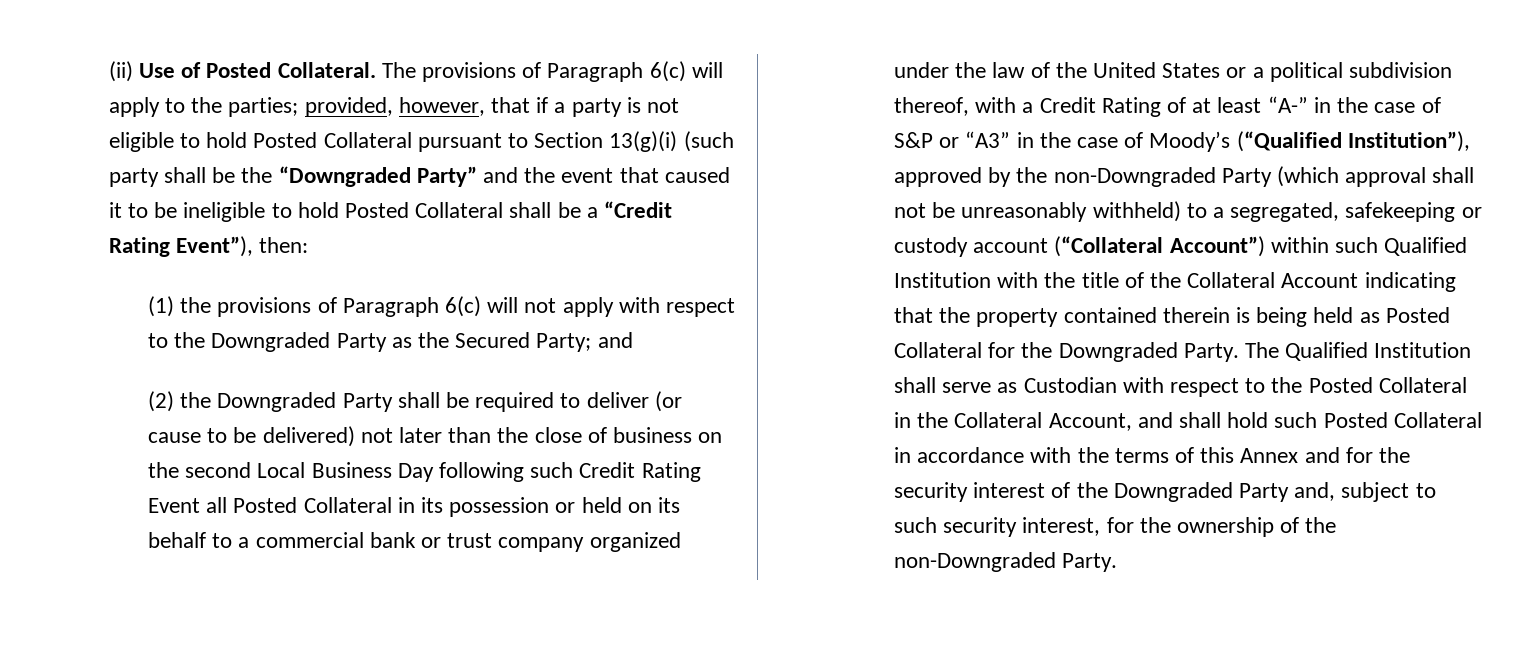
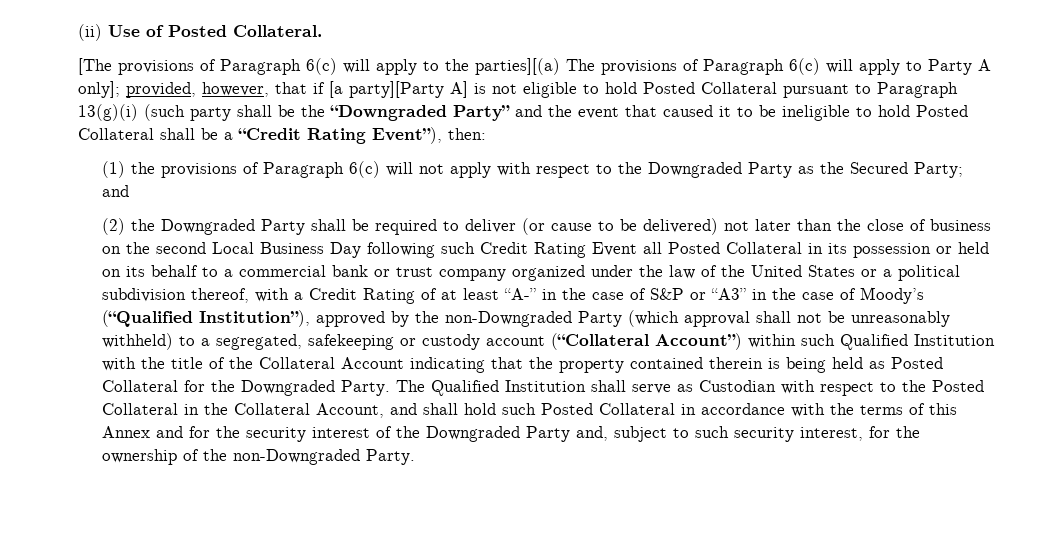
- (ii) Use of Posted Collateral. The provisions of Paragraph 6(c) will apply to the parties; provided, however, that if a party is not eligible to hold Posted Collateral pursuant to Section 13(g)(i) (such party shall be the “Downgraded Party” and the event that caused it to be ineligible to hold Posted Collateral shall be a “Credit Rating Event”), then:
+ (ii) Use of Posted Collateral.
+ [The provisions of Paragraph 6(c) will apply to the parties][(a) The provisions of Paragraph 6(c) will apply to Party A only]; provided, however, that if [a party][Party A] is not eligible to hold Posted Collateral pursuant to Paragraph 13(g)(i) (such party shall be the “Downgraded Party” and the event that caused it to be ineligible to hold Posted Collateral shall be a “Credit Rating Event”), then:

